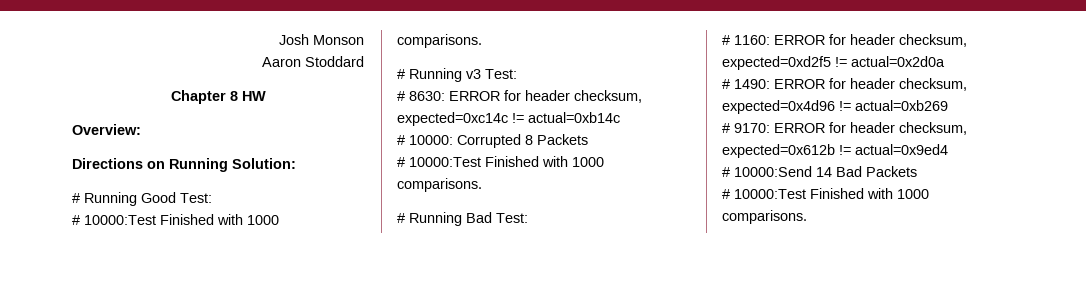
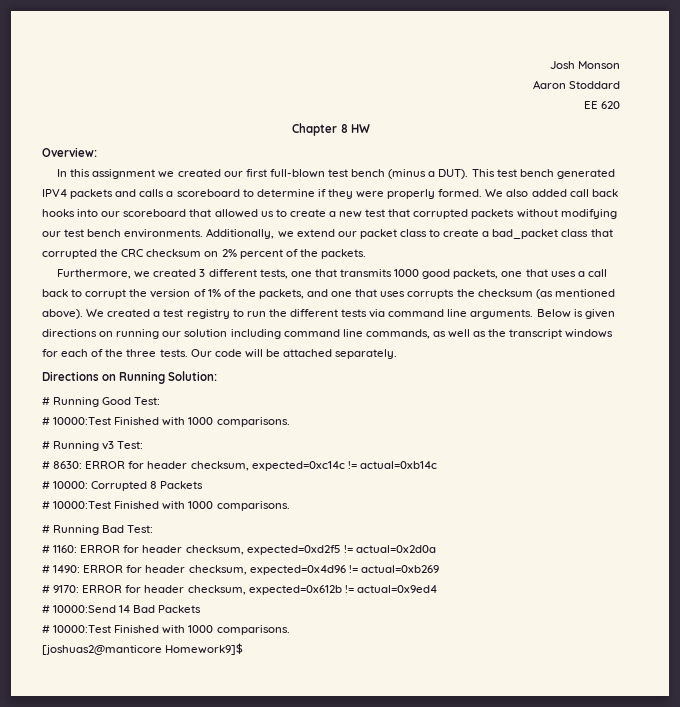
+ EE 620
+ In this assignment we created our first full-blown test bench (minus a DUT). This test bench generated IPV4 packets and calls a scoreboard to determine if they were properly formed. We also added call back hooks into our scoreboard that allowed us to create a new test that corrupted packets without modifying our test bench environments. Additionally, we extend our packet class to create a bad_packet class that corrupted the CRC checksum on 2% percent of the packets.
+ Furthermore, we created 3 different tests, one that transmits 1000 good packets, one that uses a call back to corrupt the version of 1% of the packets, and one that uses corrupts the checksum (as mentioned above). We created a test registry to run the different tests via command line arguments. Below is given directions on running our solution including command line commands, as well as the transcript windows for each of the three tests. Our code will be attached separately.
+ [joshuas2@manticore Homework9]$

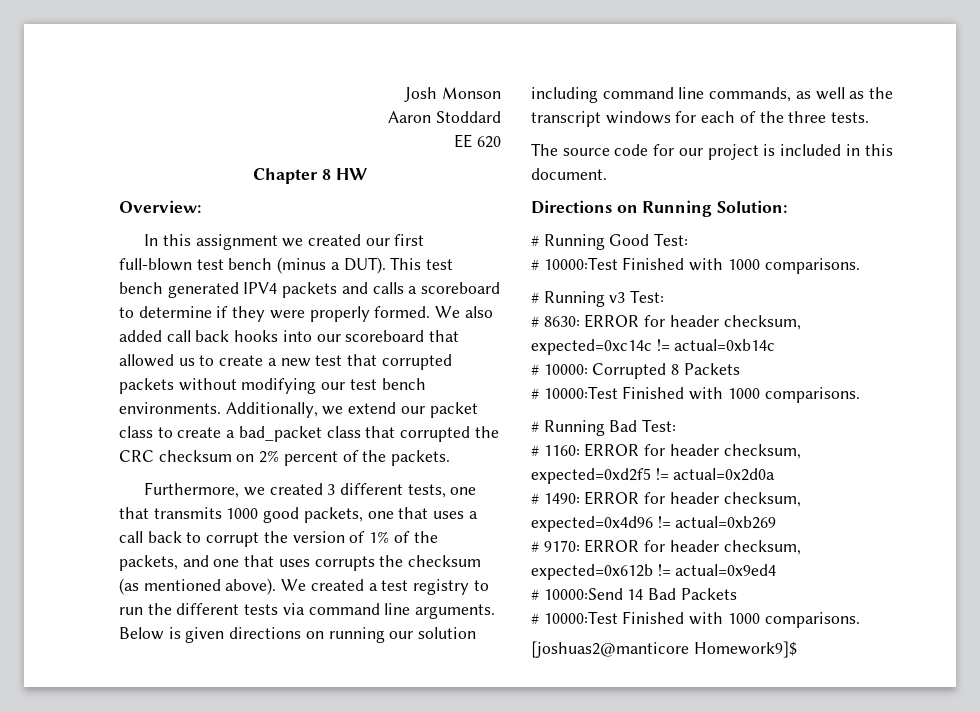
- Below is given directions on running our solution including command line commands, as well as the transcript windows for each of the three tests. Our code will be attached separately.
+ Below is given directions on running our solution including command line commands, as well as the transcript windows for each of the three tests.
+ The source code for our project is included in this document.

